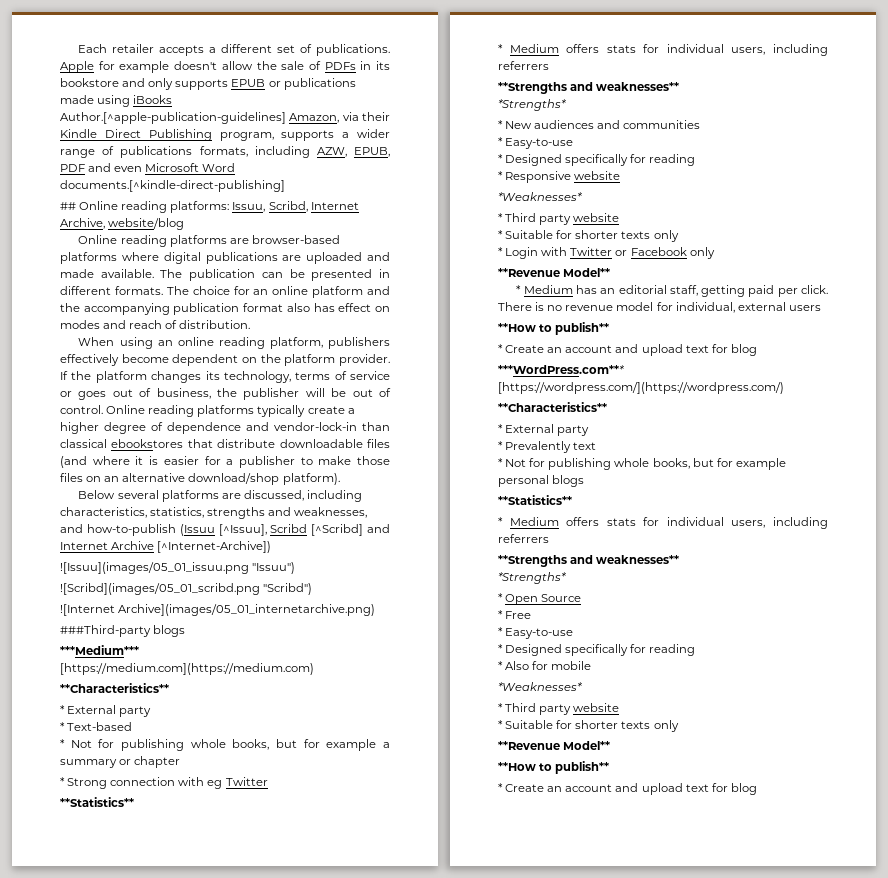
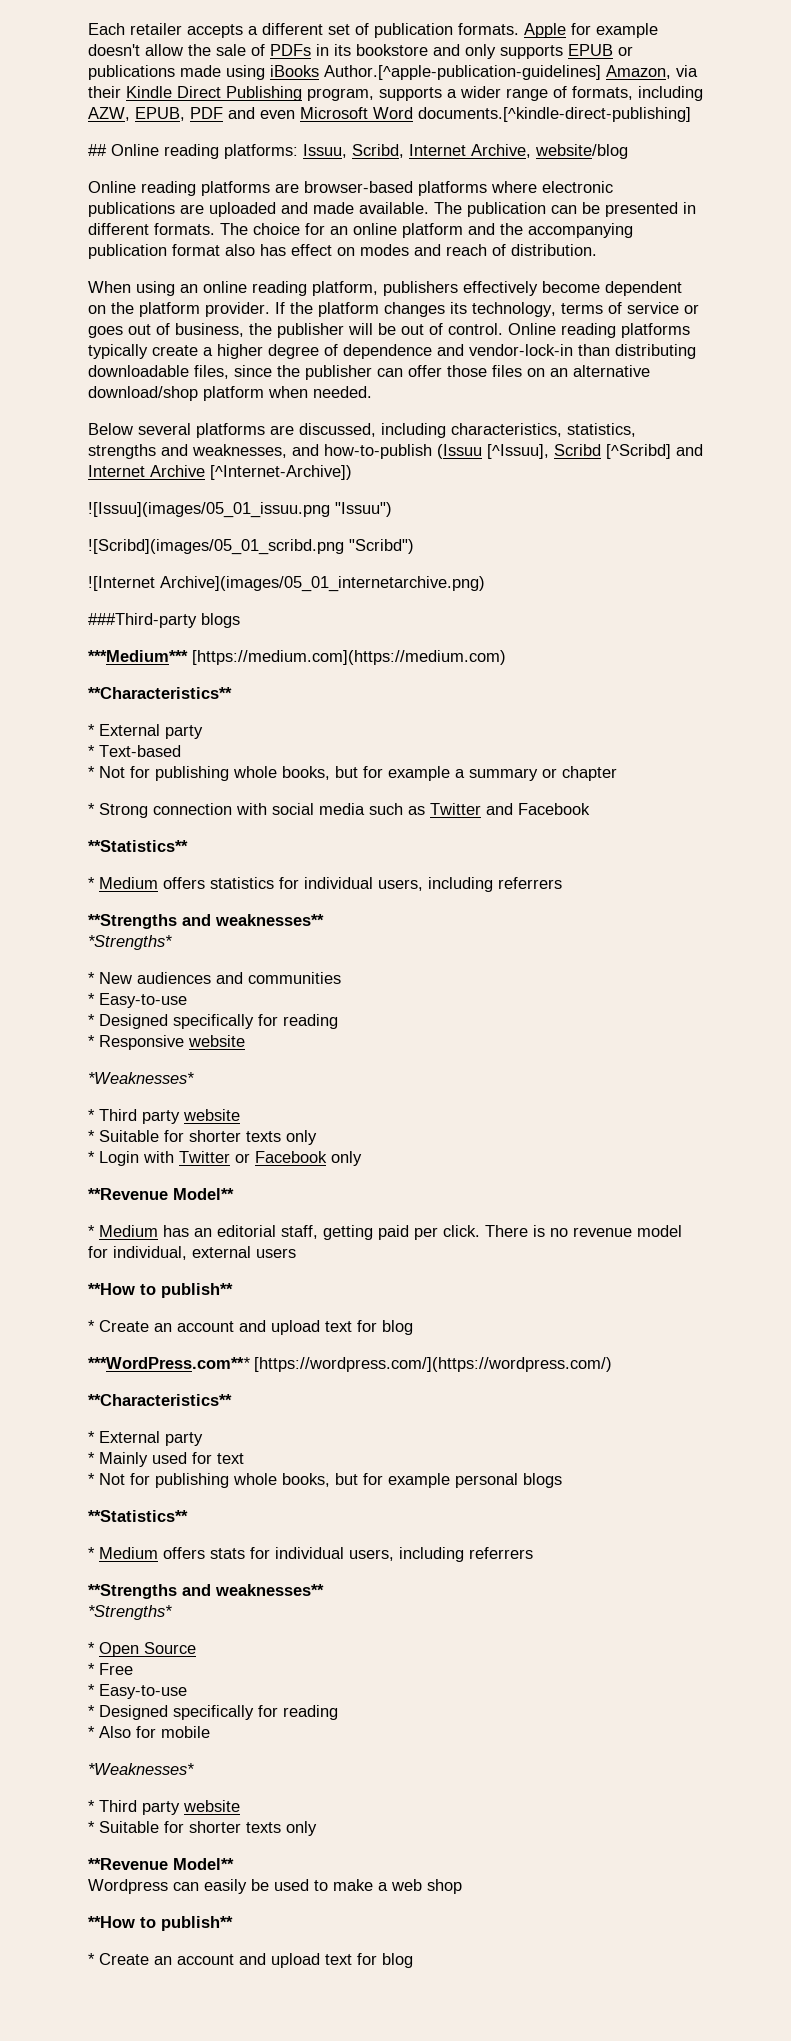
- Each retailer accepts a different set of publications.
+ Each retailer accepts a different set of publication formats.
- Apple for example doesn't allow the sale of PDFs in its bookstore and only supports EPUB or publications made using iBooks Author.[^apple-publication-guidelines] Amazon, via their Kindle Direct Publishing program, supports a wider range of publications formats, including AZW, EPUB, PDF and even Microsoft Word documents.[^kindle-direct-publishing]
+ Apple for example doesn't allow the sale of PDFs in its bookstore and only supports EPUB or publications made using iBooks Author.[^apple-publication-guidelines] Amazon, via their Kindle Direct Publishing program, supports a wider range of formats, including AZW, EPUB, PDF and even Microsoft Word documents.[^kindle-direct-publishing]
- Online reading platforms are browser-based platforms where digital publications are uploaded and made available.
+ Online reading platforms are browser-based platforms where electronic publications are uploaded and made available.
- Online reading platforms typically create a higher degree of dependence and vendor-lock-in than classical ebookstores that distribute downloadable files (and where it is easier for a publisher to make those files on an alternative download/shop platform).
+ Online reading platforms typically create a higher degree of dependence and vendor-lock-in than distributing downloadable files, since the publisher can offer those files on an alternative download/shop platform when needed.
- * Strong connection with eg Twitter
+ * Strong connection with social media such as Twitter and Facebook
  **Statistics**
- * Medium offers stats for individual users, including referrers
+ * Medium offers statistics for individual users, including referrers
- * Prevalently text
+ * Mainly used for text
+ Wordpress can easily be used to make a web shop

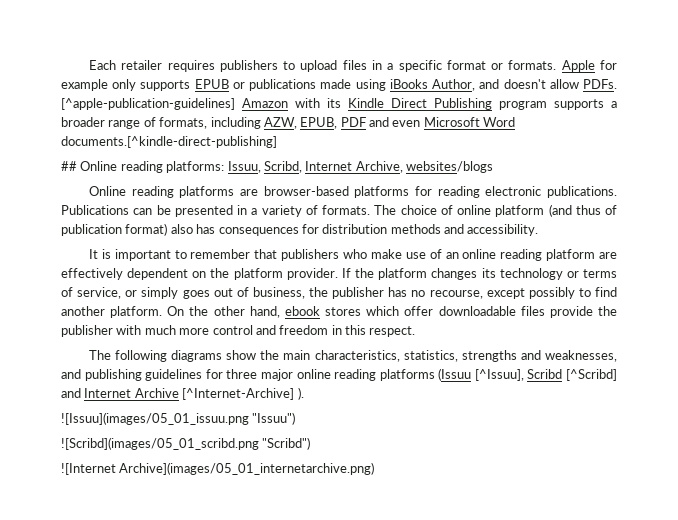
- Each retailer accepts a different set of publication formats. Apple for example doesn't allow the sale of PDFs in its bookstore and only supports EPUB or publications made using iBooks Author.[^apple-publication-guidelines] Amazon, via their Kindle Direct Publishing program, supports a wider range of formats, including AZW, EPUB, PDF and even Microsoft Word documents.[^kindle-direct-publishing]
+ Each retailer requires publishers to upload files in a specific format or formats. Apple for example only supports EPUB or publications made using iBooks Author, and doesn't allow PDFs. [^apple-publication-guidelines] Amazon with its Kindle Direct Publishing program supports a broader range of formats, including AZW, EPUB, PDF and even Microsoft Word documents.[^kindle-direct-publishing]
- ## Online reading platforms: Issuu, Scribd, Internet Archive, website/blog
+ ## Online reading platforms: Issuu, Scribd, Internet Archive, websites/blogs
- Online reading platforms are browser-based platforms where electronic publications are uploaded and made available. The publication can be presented in different formats. The choice for an online platform and the accompanying publication format also has effect on modes and reach of distribution.
- When using an online reading platform, publishers effectively become dependent on the platform provider.
+ Online reading platforms are browser-based platforms for reading electronic publications. Publications can be presented in a variety of formats. The choice of online platform (and thus of publication format) also has consequences for distribution methods and accessibility.
+ It is important to remember that publishers who make use of an online reading platform are effectively dependent on the platform provider.
- If the platform changes its technology, terms of service or goes out of business, the publisher will be out of control. Online reading platforms typically create a higher degree of dependence and vendor-lock-in than distributing downloadable files, since the publisher can offer those files on an alternative download/shop platform when needed.
- Below several platforms are discussed, including characteristics, statistics, strengths and weaknesses, and how-to-publish (Issuu [^Issuu], Scribd [^Scribd] and Internet Archive [^Internet-Archive])
+ If the platform changes its technology or terms of service, or simply goes out of business, the publisher has no recourse, except possibly to find another platform. On the other hand, ebook stores which offer downloadable files provide the publisher with much more control and freedom in this respect.
+ The following diagrams show the main characteristics, statistics, strengths and weaknesses, and publishing guidelines for three major online reading platforms (Issuu [^Issuu], Scribd [^Scribd] and Internet Archive [^Internet-Archive] ).
- ###Third-party blogs
- ***Medium*** [https://medium.com](https://medium.com)
- **Characteristics**
- * External party
- * Text-based
- * Not for publishing whole books, but for example a summary or chapter
- * Strong connection with social media such as Twitter and Facebook
- **Statistics**
- * Medium offers statistics for individual users, including referrers
- **Strengths and weaknesses**
- *Strengths*
- * New audiences and communities
- * Easy-to-use
- * Designed specifically for reading
- * Responsive website
- *Weaknesses*
- * Third party website
- * Suitable for shorter texts only
- * Login with Twitter or Facebook only
- **Revenue Model**
- * Medium has an editorial staff, getting paid per click. There is no revenue model for individual, external users
- **How to publish**
- * Create an account and upload text for blog
- ***WordPress.com*** [https://wordpress.com/](https://wordpress.com/)
- **Characteristics**
- * External party
- * Mainly used for text
- * Not for publishing whole books, but for example personal blogs
- **Statistics**
- * Medium offers stats for individual users, including referrers
- **Strengths and weaknesses**
- *Strengths*
- * Open Source
- * Free
- * Easy-to-use
- * Designed specifically for reading
- * Also for mobile
- *Weaknesses*
- * Third party website
- * Suitable for shorter texts only
- **Revenue Model**
- Wordpress can easily be used to make a web shop
- **How to publish**
- * Create an account and upload text for blog

